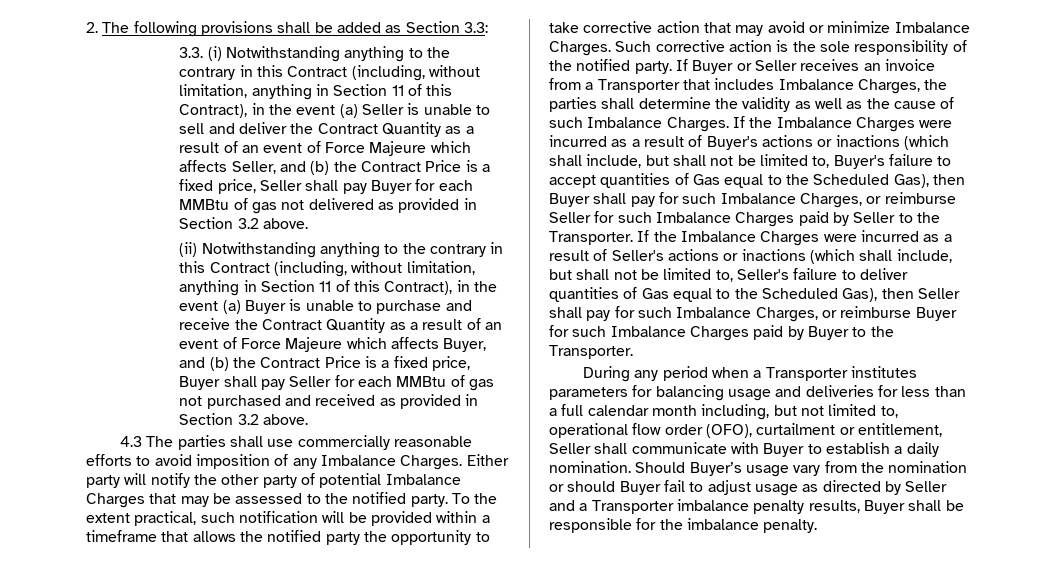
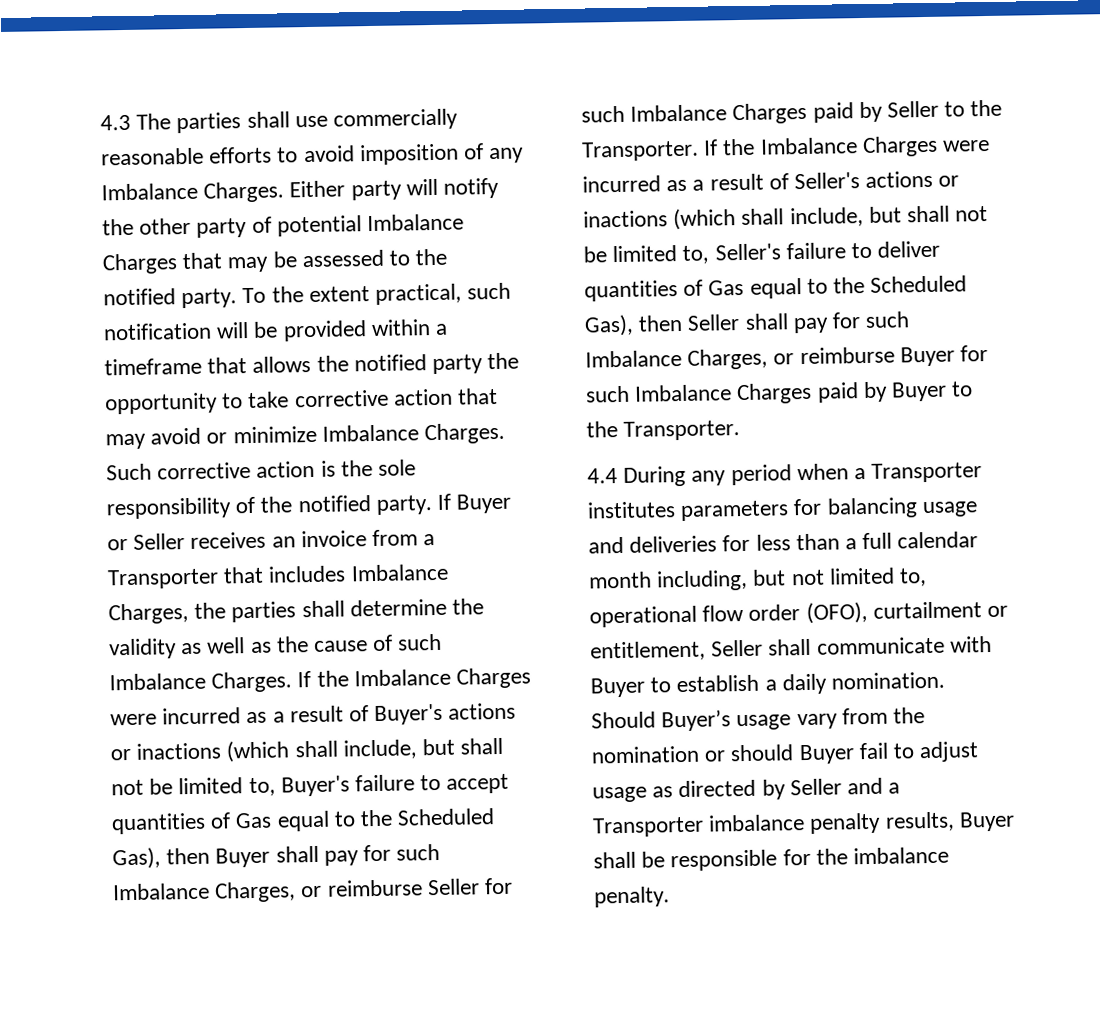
- 2. The following provisions shall be added as Section 3.3:
- 3.3. (i) Notwithstanding anything to the contrary in this Contract (including, without limitation, anything in Section 11 of this Contract), in the event (a) Seller is unable to sell and deliver the Contract Quantity as a result of an event of Force Majeure which affects Seller, and (b) the Contract Price is a fixed price, Seller shall pay Buyer for each MMBtu of gas not delivered as provided in Section 3.2 above.
- (ii) Notwithstanding anything to the contrary in this Contract (including, without limitation, anything in Section 11 of this Contract), in the event (a) Buyer is unable to purchase and receive the Contract Quantity as a result of an event of Force Majeure which affects Buyer, and (b) the Contract Price is a fixed price, Buyer shall pay Seller for each MMBtu of gas not purchased and received as provided in Section 3.2 above.
- During any period when a Transporter institutes parameters for balancing usage and deliveries for less than a full calendar month including, but not limited to, operational flow order (OFO), curtailment or entitlement, Seller shall communicate with Buyer to establish a daily nomination.
+ 4.4 During any period when a Transporter institutes parameters for balancing usage and deliveries for less than a full calendar month including, but not limited to, operational flow order (OFO), curtailment or entitlement, Seller shall communicate with Buyer to establish a daily nomination.

